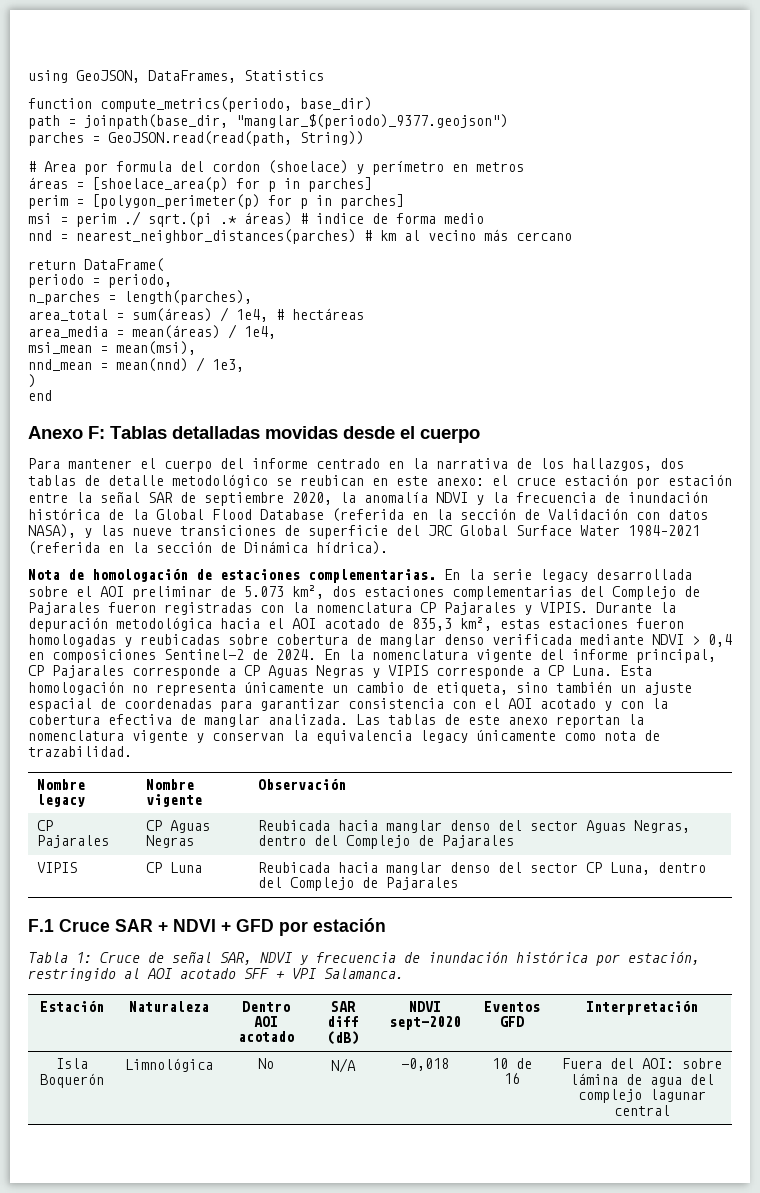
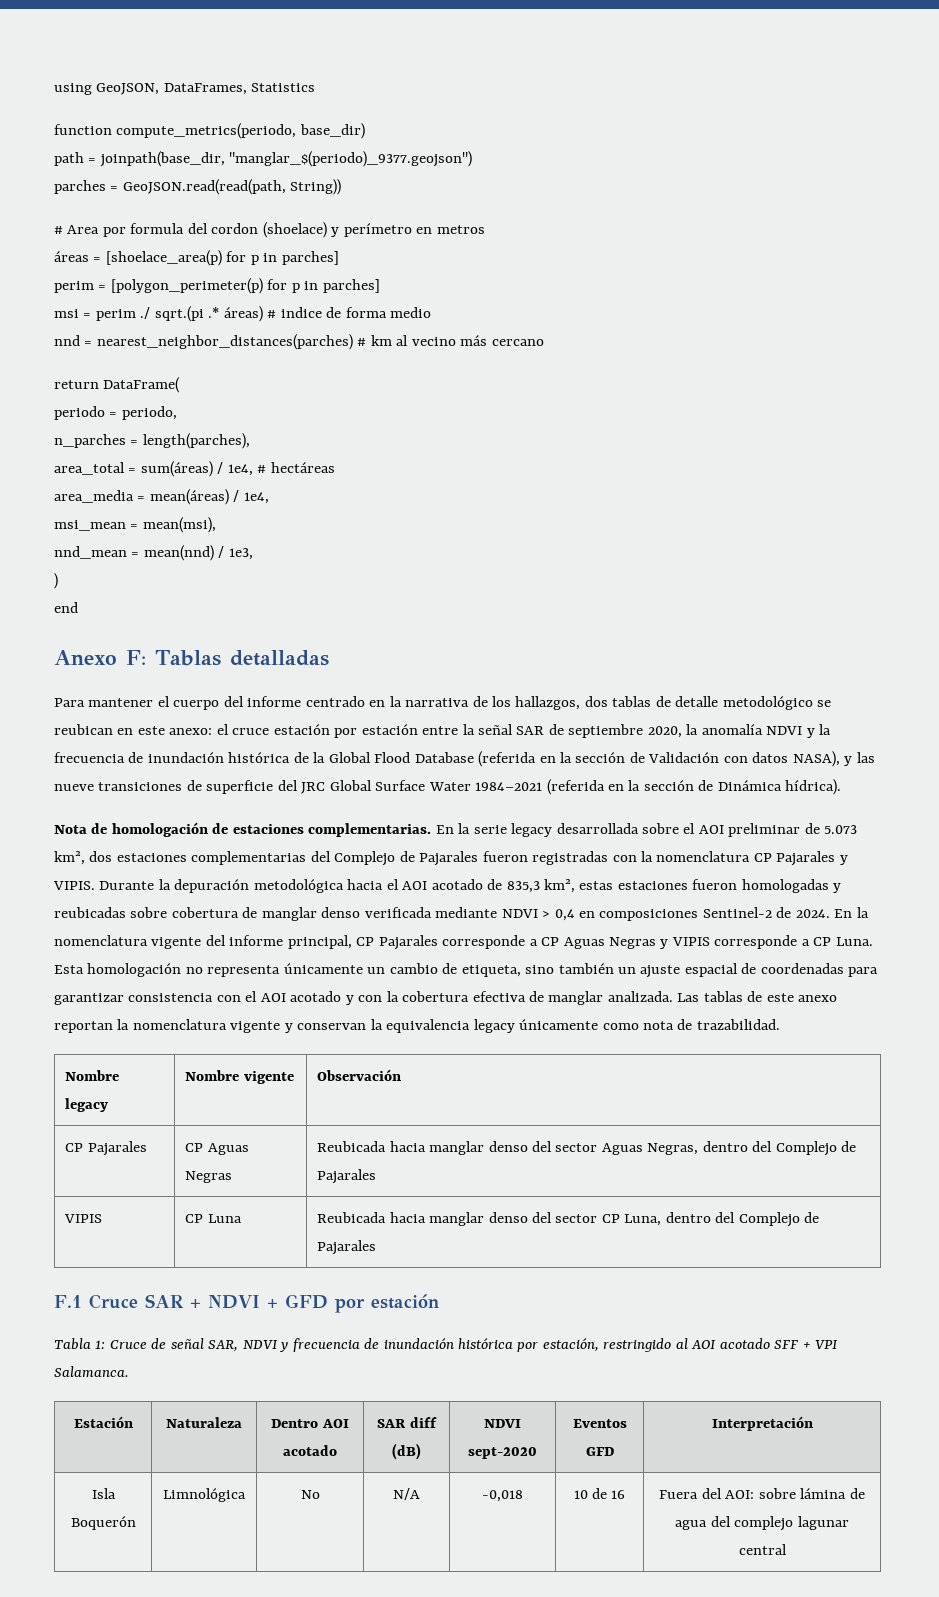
- Anexo F: Tablas detalladas movidas desde el cuerpo
+ Anexo F: Tablas detalladas

